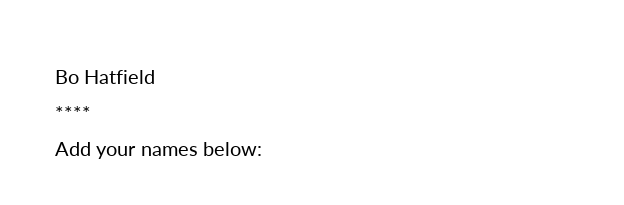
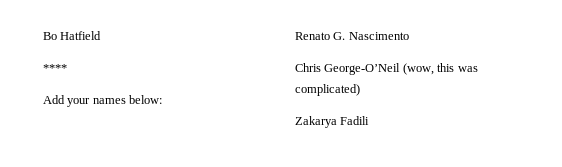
+ Renato G. Nascimento
+ Chris George-O’Neil (wow, this was complicated)
+ Zakarya Fadili

